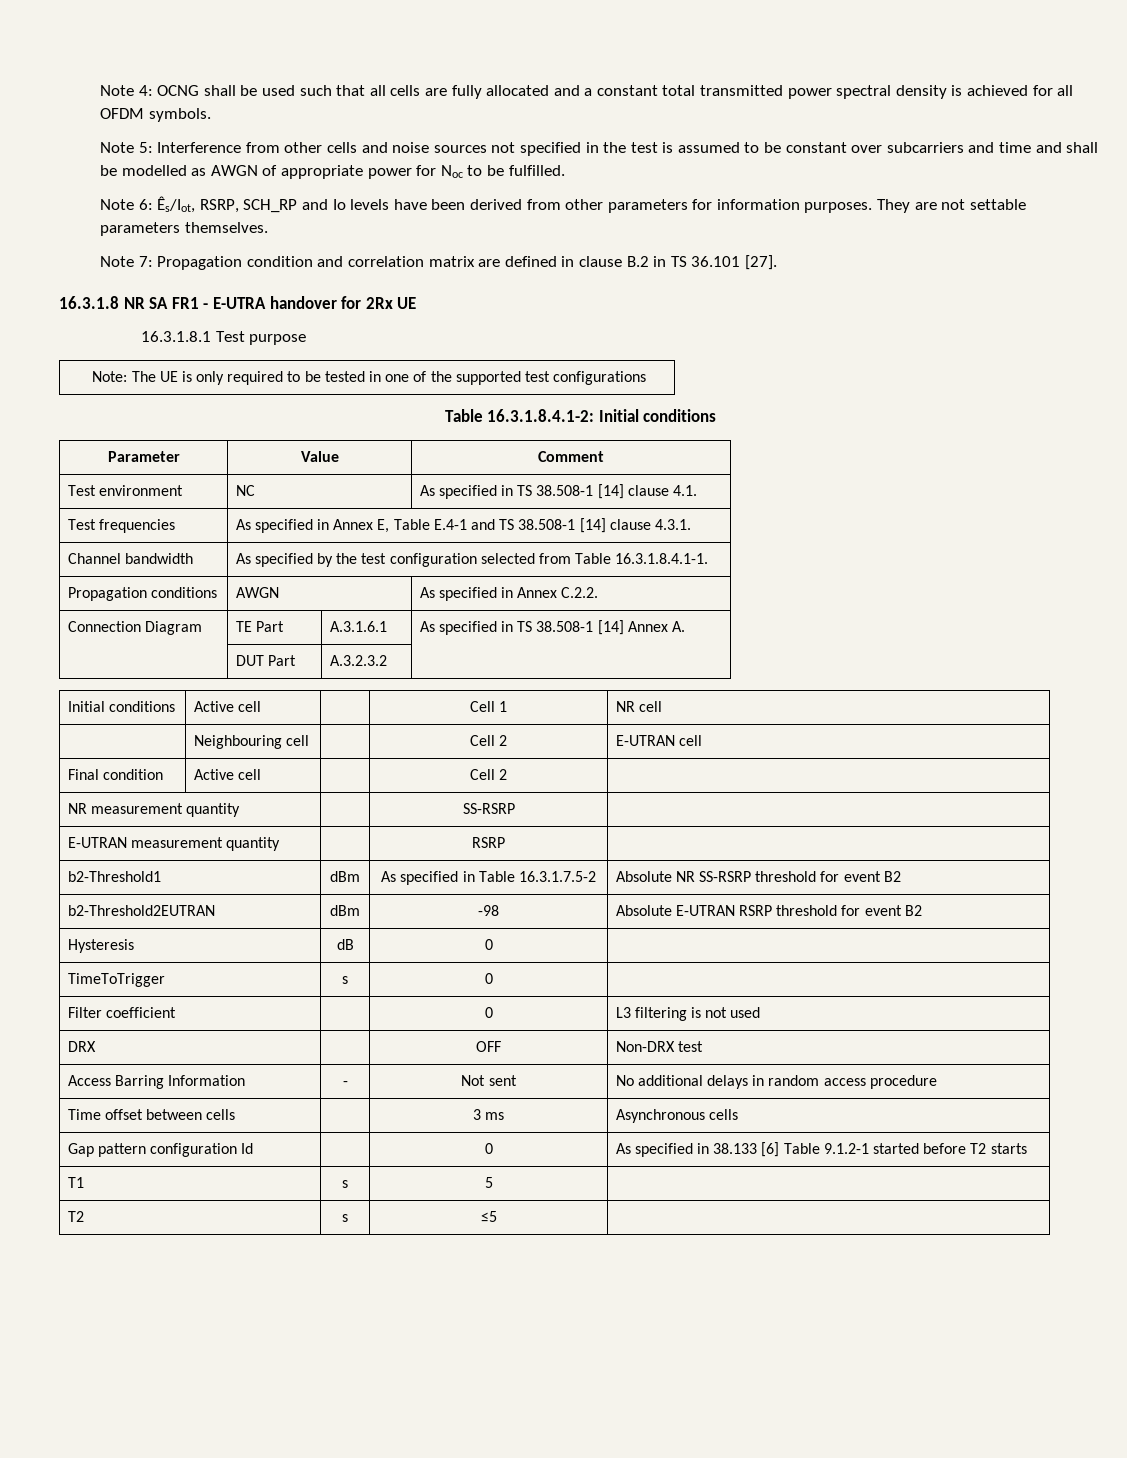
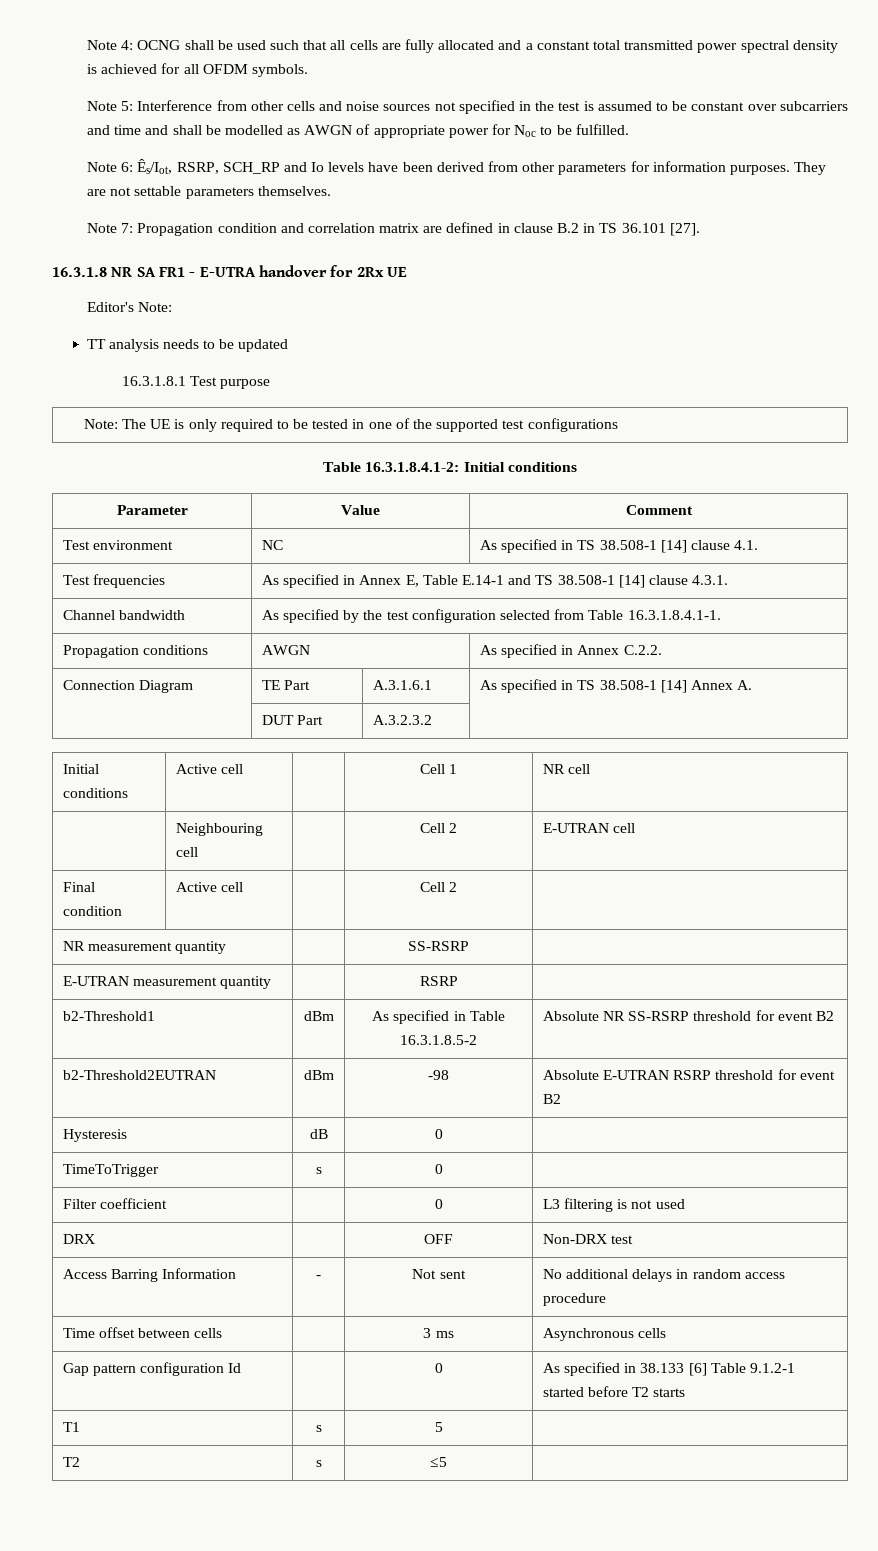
+ Editor's Note:
+ TT analysis needs to be updated
- Test frequencies | As specified in Annex E, Table E.4-1 and TS 38.508-1 [14] clause 4.3.1.
+ Test frequencies | As specified in Annex E, Table E.14-1 and TS 38.508-1 [14] clause 4.3.1.
- b2-Threshold1 | dBm | As specified in Table 16.3.1.7.5-2 | Absolute NR SS-RSRP threshold for event B2
+ b2-Threshold1 | dBm | As specified in Table 16.3.1.8.5-2 | Absolute NR SS-RSRP threshold for event B2

